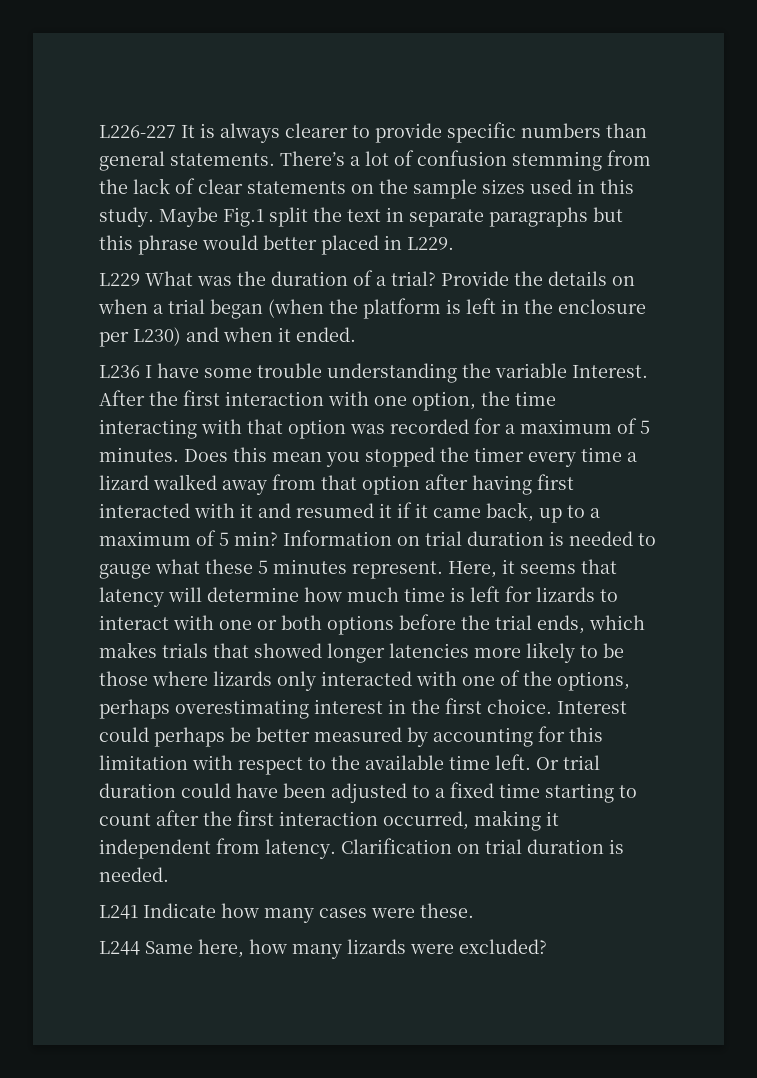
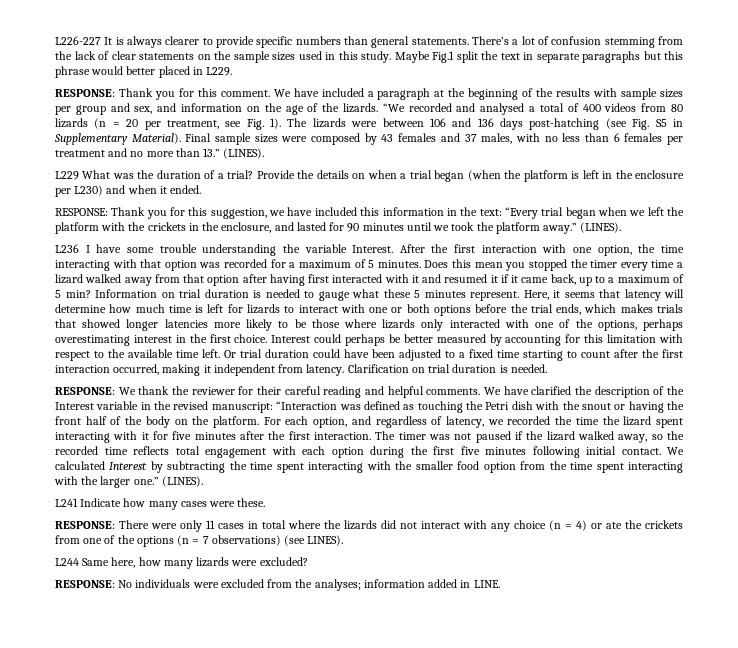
+ RESPONSE: Thank you for this comment. We have included a paragraph at the beginning of the results with sample sizes per group and sex, and information on the age of the lizards. “We recorded and analysed a total of 400 videos from 80 lizards (n = 20 per treatment, see Fig. 1). The lizards were between 106 and 136 days post-hatching (see Fig. S5 in Supplementary Material). Final sample sizes were composed by 43 females and 37 males, with no less than 6 females per treatment and no more than 13.” (LINES).
+ RESPONSE: Thank you for this suggestion, we have included this information in the text: “Every trial began when we left the platform with the crickets in the enclosure, and lasted for 90 minutes until we took the platform away.” (LINES).
+ RESPONSE: We thank the reviewer for their careful reading and helpful comments. We have clarified the description of the Interest variable in the revised manuscript: “Interaction was defined as touching the Petri dish with the snout or having the front half of the body on the platform. For each option, and regardless of latency, we recorded the time the lizard spent interacting with it for five minutes after the first interaction. The timer was not paused if the lizard walked away, so the recorded time reflects total engagement with each option during the first five minutes following initial contact. We calculated Interest by subtracting the time spent interacting with the smaller food option from the time spent interacting with the larger one.” (LINES).
+ RESPONSE: There were only 11 cases in total where the lizards did not interact with any choice (n = 4) or ate the crickets from one of the options (n = 7 observations) (see LINES).
+ RESPONSE: No individuals were excluded from the analyses; information added in LINE.

